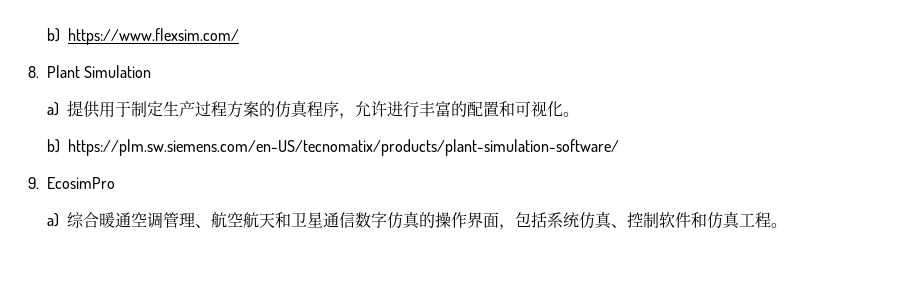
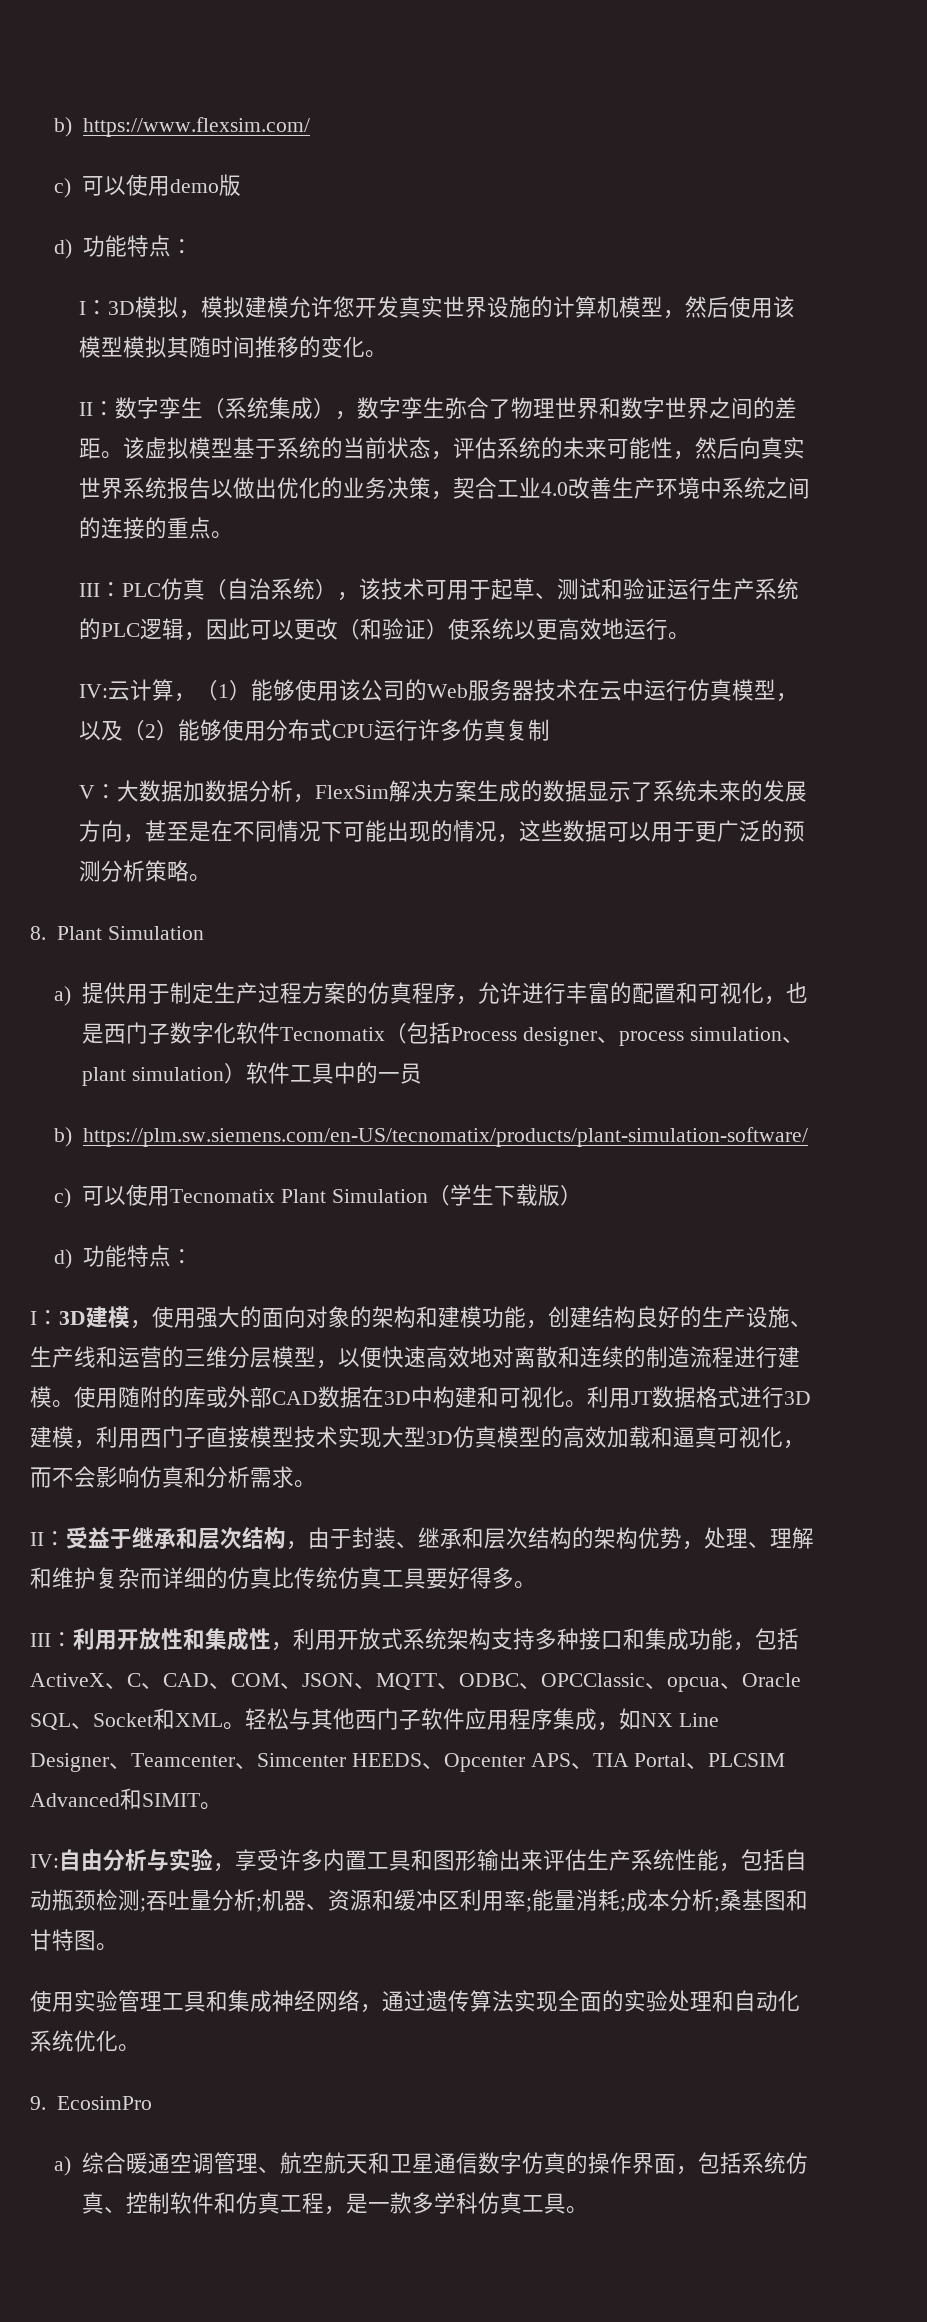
+ c)可以使用demo版
+ d)功能特点：
+ I：3D模拟，模拟建模允许您开发真实世界设施的计算机模型，然后使用该模型模拟其随时间推移的变化。
+ II：数字孪生（系统集成），数字孪生弥合了物理世界和数字世界之间的差距。该虚拟模型基于系统的当前状态，评估系统的未来可能性，然后向真实世界系统报告以做出优化的业务决策，契合工业4.0改善生产环境中系统之间的连接的重点。
+ III：PLC仿真（自治系统），该技术可用于起草、测试和验证运行生产系统的PLC逻辑，因此可以更改（和验证）使系统以更高效地运行。
+ IV:云计算，（1）能够使用该公司的Web服务器技术在云中运行仿真模型，以及（2）能够使用分布式CPU运行许多仿真复制
+ V：大数据加数据分析，FlexSim解决方案生成的数据显示了系统未来的发展方向，甚至是在不同情况下可能出现的情况，这些数据可以用于更广泛的预测分析策略。
- a)提供用于制定生产过程方案的仿真程序，允许进行丰富的配置和可视化。
+ a)提供用于制定生产过程方案的仿真程序，允许进行丰富的配置和可视化，也是西门子数字化软件Tecnomatix（包括Process designer、process simulation、plant simulation）软件工具中的一员
  b) https://plm.sw.siemens.com/en-US/tecnomatix/products/plant-simulation-software/
+ c)可以使用Tecnomatix Plant Simulation（学生下载版）
+ d)功能特点：
+ I：3D建模，使用强大的面向对象的架构和建模功能，创建结构良好的生产设施、生产线和运营的三维分层模型，以便快速高效地对离散和连续的制造流程进行建模。使用随附的库或外部CAD数据在3D中构建和可视化。利用JT数据格式进行3D建模，利用西门子直接模型技术实现大型3D仿真模型的高效加载和逼真可视化，而不会影响仿真和分析需求。
+ II：受益于继承和层次结构，由于封装、继承和层次结构的架构优势，处理、理解和维护复杂而详细的仿真比传统仿真工具要好得多。
+ III：利用开放性和集成性，利用开放式系统架构支持多种接口和集成功能，包括ActiveX、C、CAD、COM、JSON、MQTT、ODBC、OPCClassic、opcua、Oracle SQL、Socket和XML。轻松与其他西门子软件应用程序集成，如NX Line Designer、Teamcenter、Simcenter HEEDS、Opcenter APS、TIA Portal、PLCSIM Advanced和SIMIT。
+ IV:自由分析与实验，享受许多内置工具和图形输出来评估生产系统性能，包括自动瓶颈检测;吞吐量分析;机器、资源和缓冲区利用率;能量消耗;成本分析;桑基图和甘特图。
+ 使用实验管理工具和集成神经网络，通过遗传算法实现全面的实验处理和自动化系统优化。
- a)综合暖通空调管理、航空航天和卫星通信数字仿真的操作界面，包括系统仿真、控制软件和仿真工程。
+ a)综合暖通空调管理、航空航天和卫星通信数字仿真的操作界面，包括系统仿真、控制软件和仿真工程，是一款多学科仿真工具。

